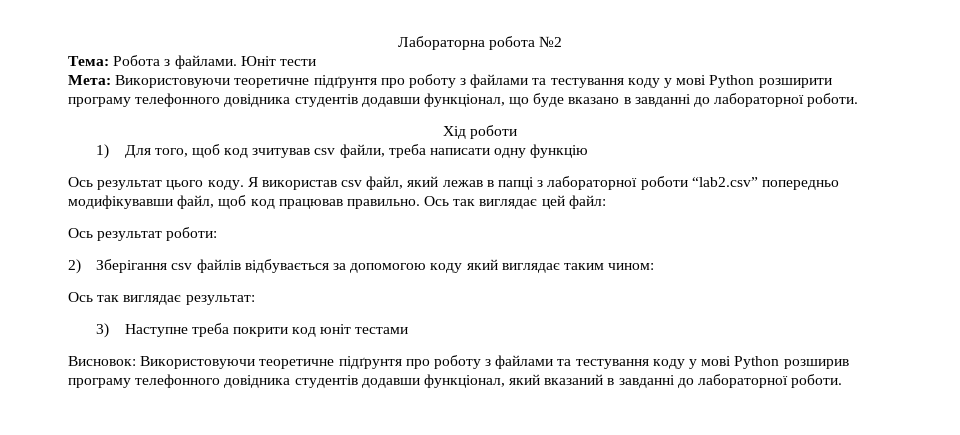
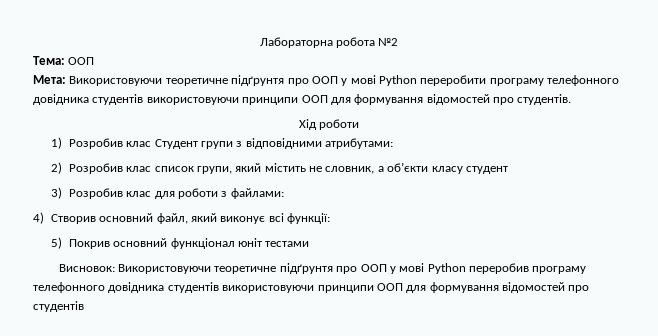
- Тема: Робота з файлами. Юніт тести
+ Тема: ООП
- Мета: Використовуючи теоретичне підґрунтя про роботу з файлами та тестування коду у мові Python розширити програму телефонного довідника студентів додавши функціонал, що буде вказано в завданні до лабораторної роботи.
+ Мета: Використовуючи теоретичне підґрунтя про ООП у мові Python переробити програму телефонного довідника студентів використовуючи принципи ООП для формування відомостей про студентів.
  Хід роботи
- 1) Для того, щоб код зчитував csv файли, треба написати одну функцію
- Ось результат цього коду. Я використав csv файл, який лежав в папці з лабораторної роботи “lab2.csv” попередньо модифікувавши файл, щоб код працював правильно. Ось так виглядає цей файл:
- Ось результат роботи:
- 2) Зберігання csv файлів відбувається за допомогою коду який виглядає таким чином:
- Ось так виглядає результат:
- 3) Наступне треба покрити код юніт тестами
+ 1) Розробив клас Студент групи з відповідними атрибутами:
+ 2) Розробив клас список групи, який містить не словник, а об’єкти класу студент
+ 3) Розробив клас для роботи з файлами:
+ 4) Створив основний файл, який виконує всі функції:
+ 5) Покрив основний функціонал юніт тестами
- Висновок: Використовуючи теоретичне підґрунтя про роботу з файлами та тестування коду у мові Python розширив програму телефонного довідника студентів додавши функціонал, який вказаний в завданні до лабораторної роботи.
+ Висновок: Використовуючи теоретичне підґрунтя про ООП у мові Python переробив програму телефонного довідника студентів використовуючи принципи ООП для формування відомостей про студентів

